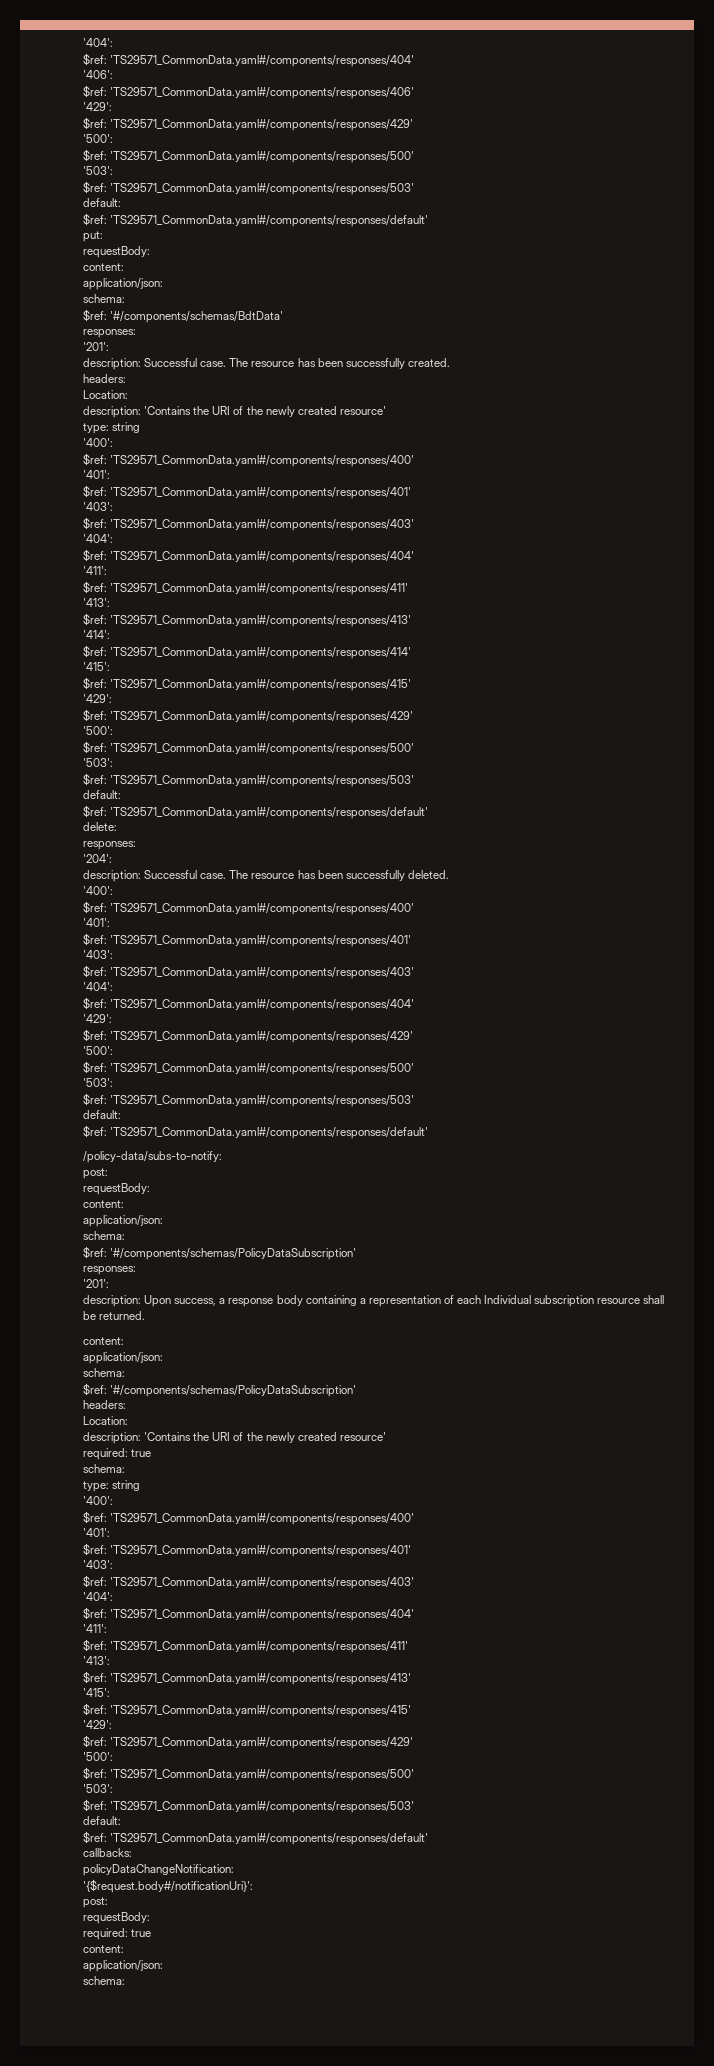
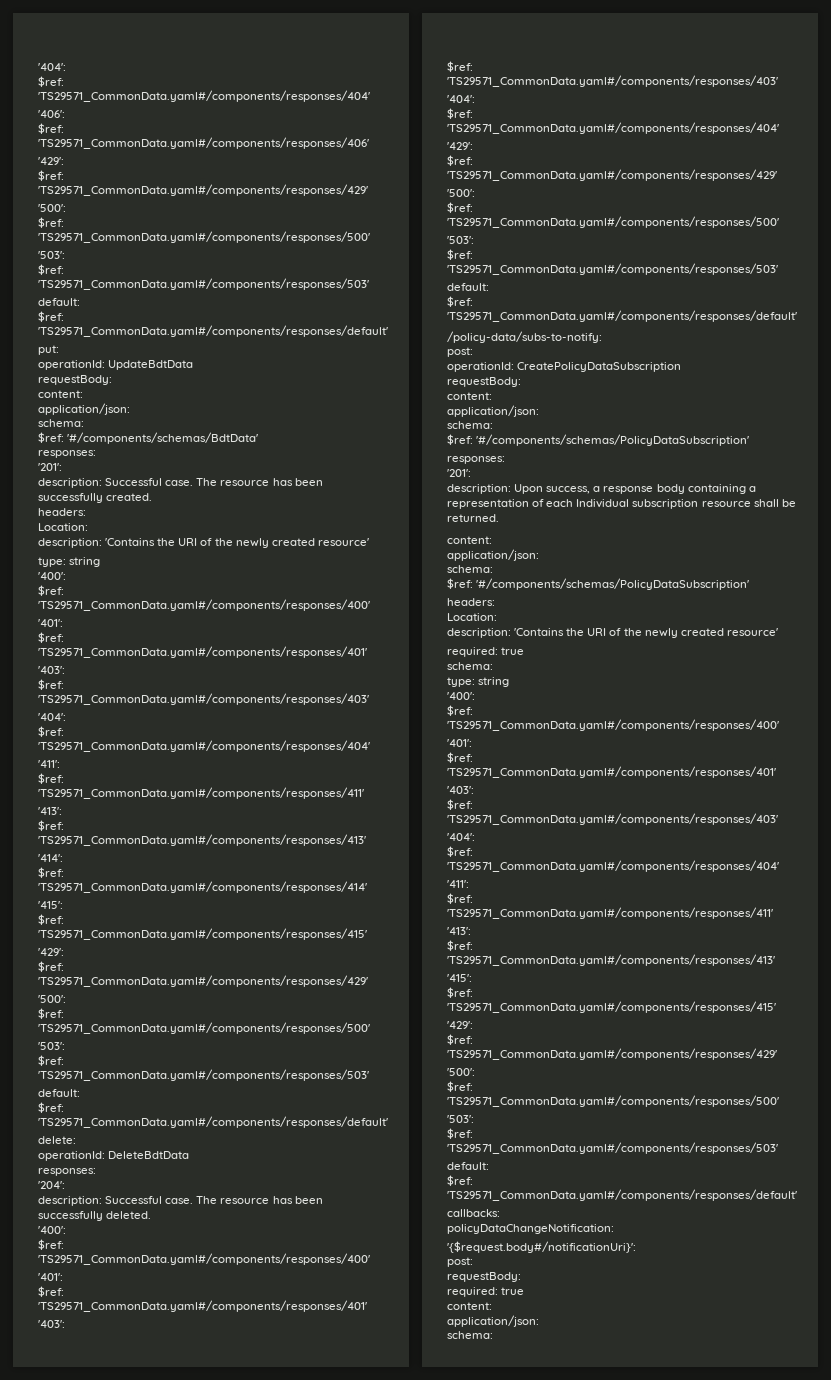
+ operationId: UpdateBdtData
+ operationId: DeleteBdtData
+ operationId: CreatePolicyDataSubscription

